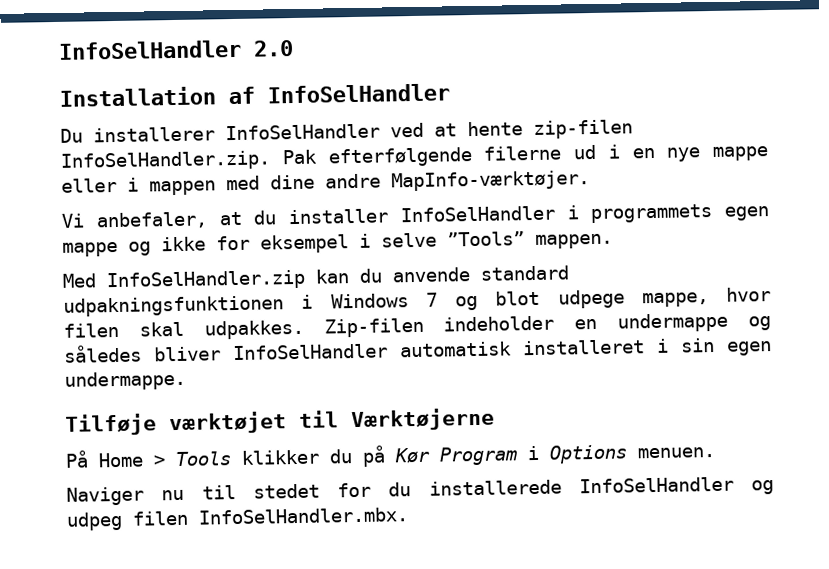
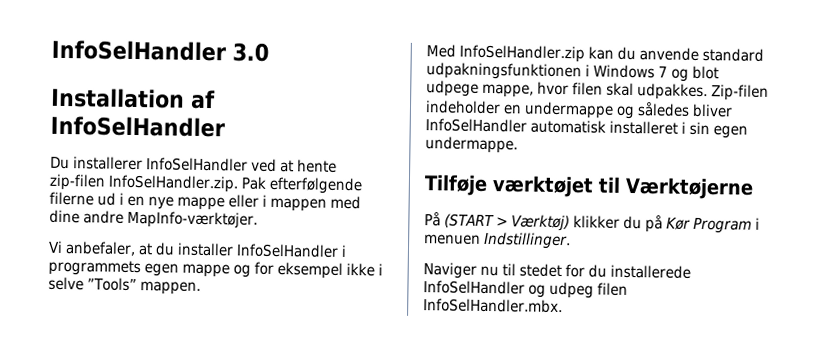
- InfoSelHandler 2.0
+ InfoSelHandler 3.0
- Vi anbefaler, at du installer InfoSelHandler i programmets egen mappe og ikke for eksempel i selve ”Tools” mappen.
+ Vi anbefaler, at du installer InfoSelHandler i programmets egen mappe og for eksempel ikke i selve ”Tools” mappen.
- På Home > Tools klikker du på Kør Program i Options menuen.
+ På (START > Værktøj) klikker du på Kør Program i menuen Indstillinger.

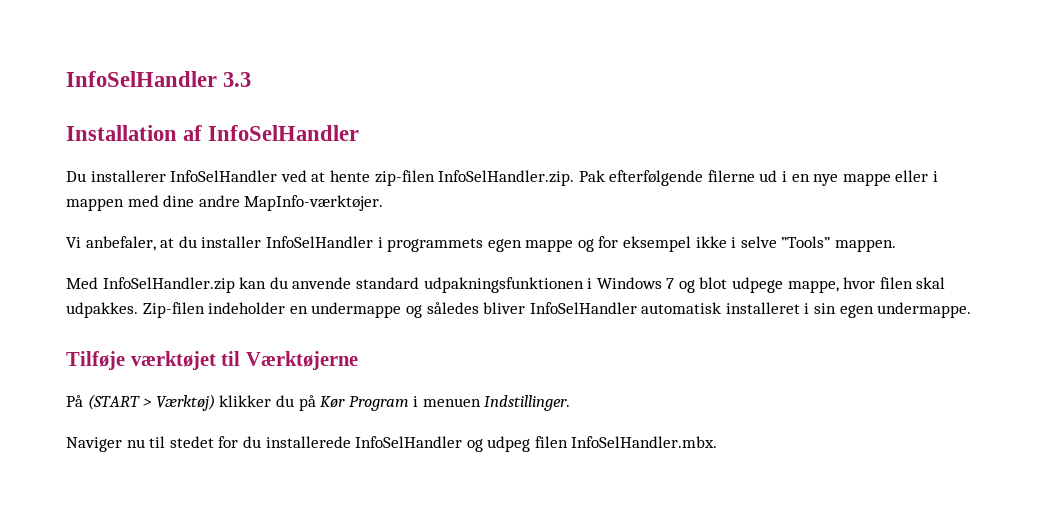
- InfoSelHandler 3.0
+ InfoSelHandler 3.3

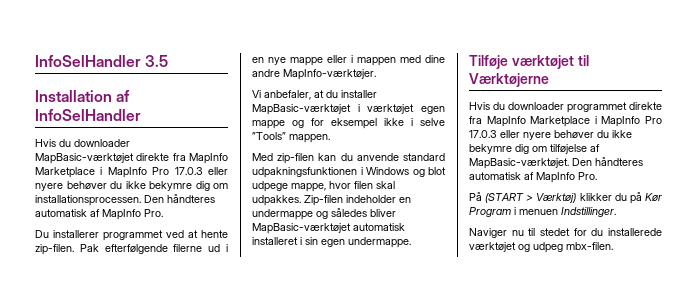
- InfoSelHandler 3.3
+ InfoSelHandler 3.5
+ Hvis du downloader MapBasic-værktøjet direkte fra MapInfo Marketplace i MapInfo Pro 17.0.3 eller nyere behøver du ikke bekymre dig om installationsprocessen. Den håndteres automatisk af MapInfo Pro.
- Du installerer InfoSelHandler ved at hente zip-filen InfoSelHandler.zip. Pak efterfølgende filerne ud i en nye mappe eller i mappen med dine andre MapInfo-værktøjer.
+ Du installerer programmet ved at hente zip-filen. Pak efterfølgende filerne ud i en nye mappe eller i mappen med dine andre MapInfo-værktøjer.
- Vi anbefaler, at du installer InfoSelHandler i programmets egen mappe og for eksempel ikke i selve ”Tools” mappen.
+ Vi anbefaler, at du installer MapBasic-værktøjet i værktøjet egen mappe og for eksempel ikke i selve ”Tools” mappen.
- Med InfoSelHandler.zip kan du anvende standard udpakningsfunktionen i Windows 7 og blot udpege mappe, hvor filen skal udpakkes.
+ Med zip-filen kan du anvende standard udpakningsfunktionen i Windows og blot udpege mappe, hvor filen skal udpakkes.
- Zip-filen indeholder en undermappe og således bliver InfoSelHandler automatisk installeret i sin egen undermappe.
+ Zip-filen indeholder en undermappe og således bliver MapBasic-værktøjet automatisk installeret i sin egen undermappe.
+ Hvis du downloader programmet direkte fra MapInfo Marketplace i MapInfo Pro 17.0.3 eller nyere behøver du ikke bekymre dig om tilføjelse af MapBasic-værktøjet. Den håndteres automatisk af MapInfo Pro.
- Naviger nu til stedet for du installerede InfoSelHandler og udpeg filen InfoSelHandler.mbx.
+ Naviger nu til stedet for du installerede værktøjet og udpeg mbx-filen.

